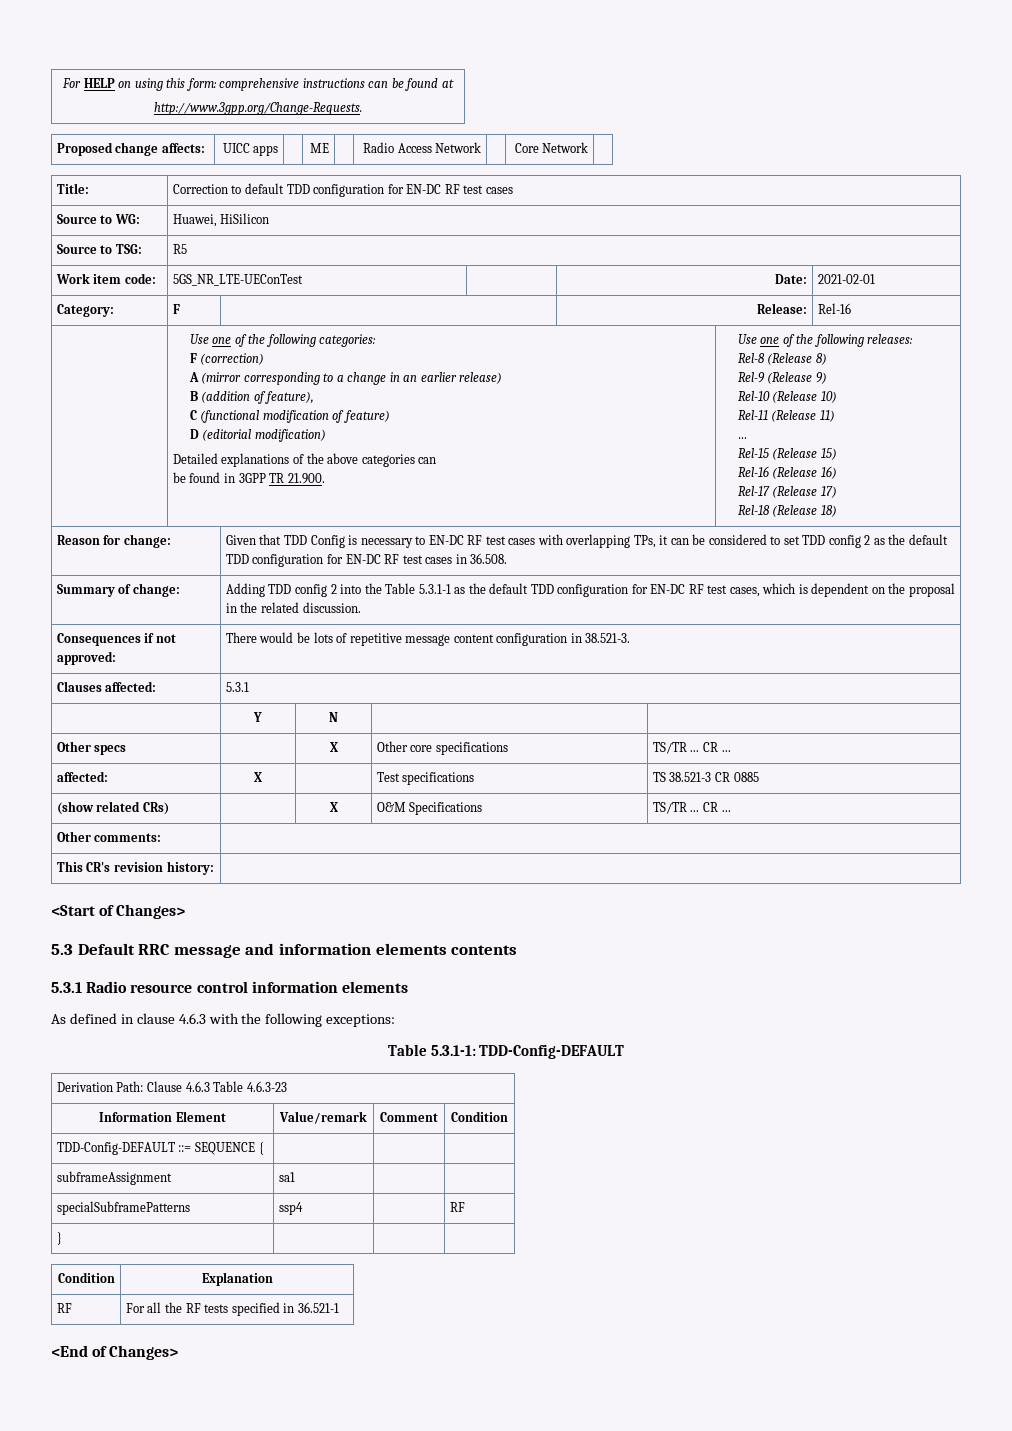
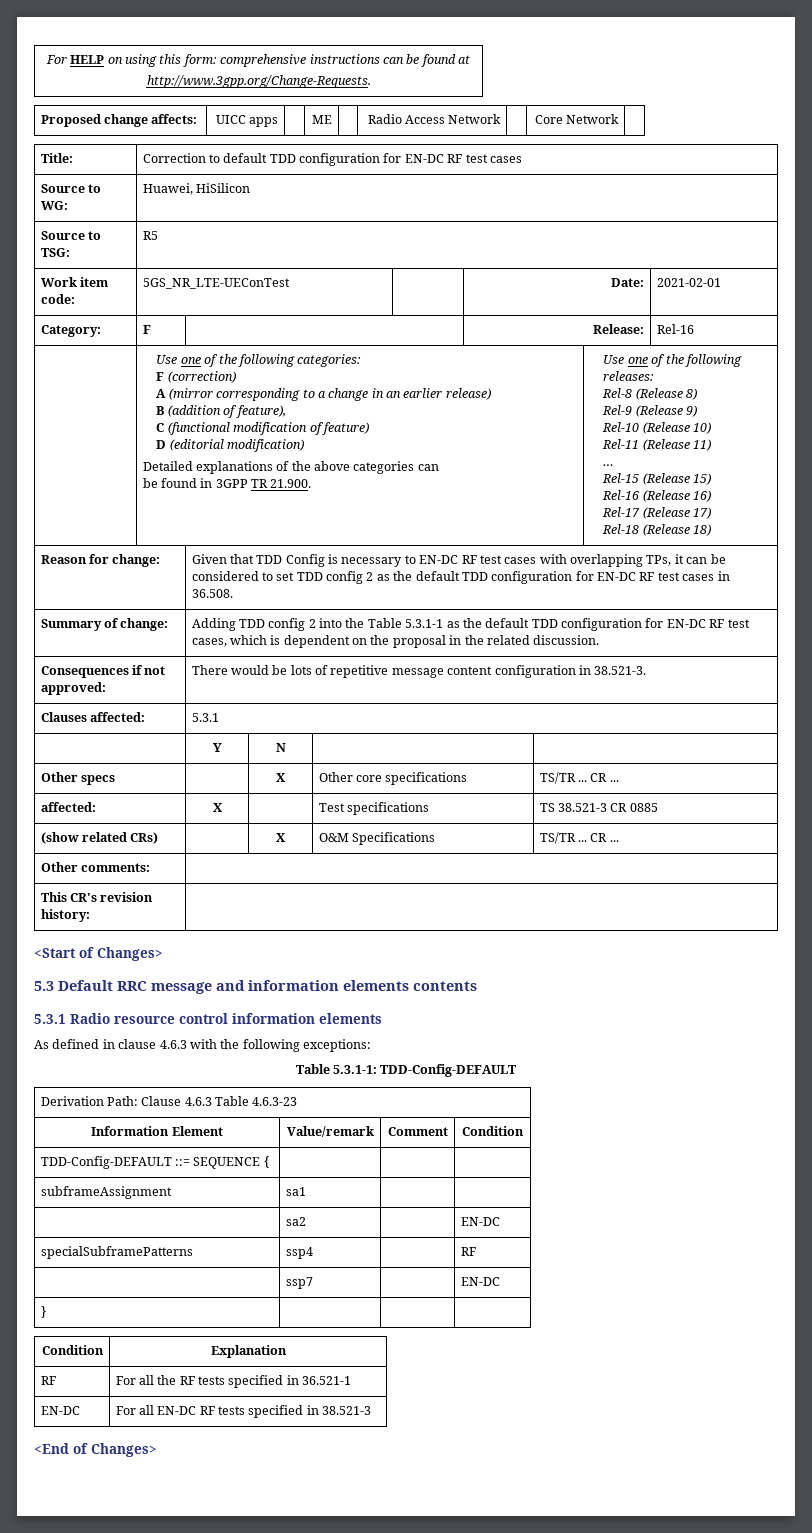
+ | sa2 | | EN-DC
+ | ssp7 | | EN-DC
+ EN-DC | For all EN-DC RF tests specified in 38.521-3

